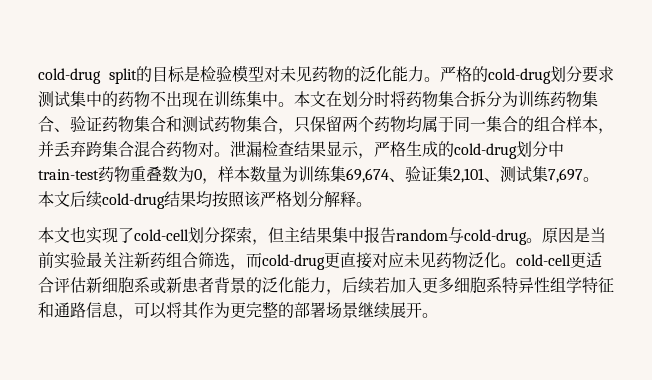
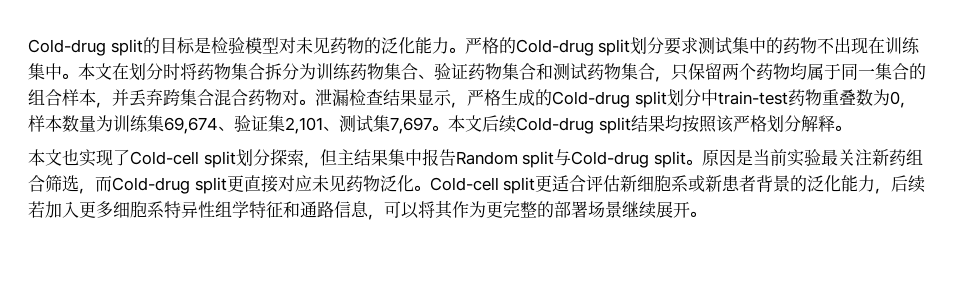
- cold-drug split的目标是检验模型对未见药物的泛化能力。
+ Cold-drug split的目标是检验模型对未见药物的泛化能力。
- 严格的cold-drug划分要求测试集中的药物不出现在训练集中。
+ 严格的Cold-drug split划分要求测试集中的药物不出现在训练集中。
- 泄漏检查结果显示，严格生成的cold-drug划分中train-test药物重叠数为0，样本数量为训练集69,674、验证集2,101、测试集7,697。
+ 泄漏检查结果显示，严格生成的Cold-drug split划分中train-test药物重叠数为0，样本数量为训练集69,674、验证集2,101、测试集7,697。
- 本文后续cold-drug结果均按照该严格划分解释。
+ 本文后续Cold-drug split结果均按照该严格划分解释。
- 本文也实现了cold-cell划分探索，但主结果集中报告random与cold-drug。
+ 本文也实现了Cold-cell split划分探索，但主结果集中报告Random split与Cold-drug split。
- 原因是当前实验最关注新药组合筛选，而cold-drug更直接对应未见药物泛化。cold-cell更适合评估新细胞系或新患者背景的泛化能力，后续若加入更多细胞系特异性组学特征和通路信息，可以将其作为更完整的部署场景继续展开。
+ 原因是当前实验最关注新药组合筛选，而Cold-drug split更直接对应未见药物泛化。Cold-cell split更适合评估新细胞系或新患者背景的泛化能力，后续若加入更多细胞系特异性组学特征和通路信息，可以将其作为更完整的部署场景继续展开。

